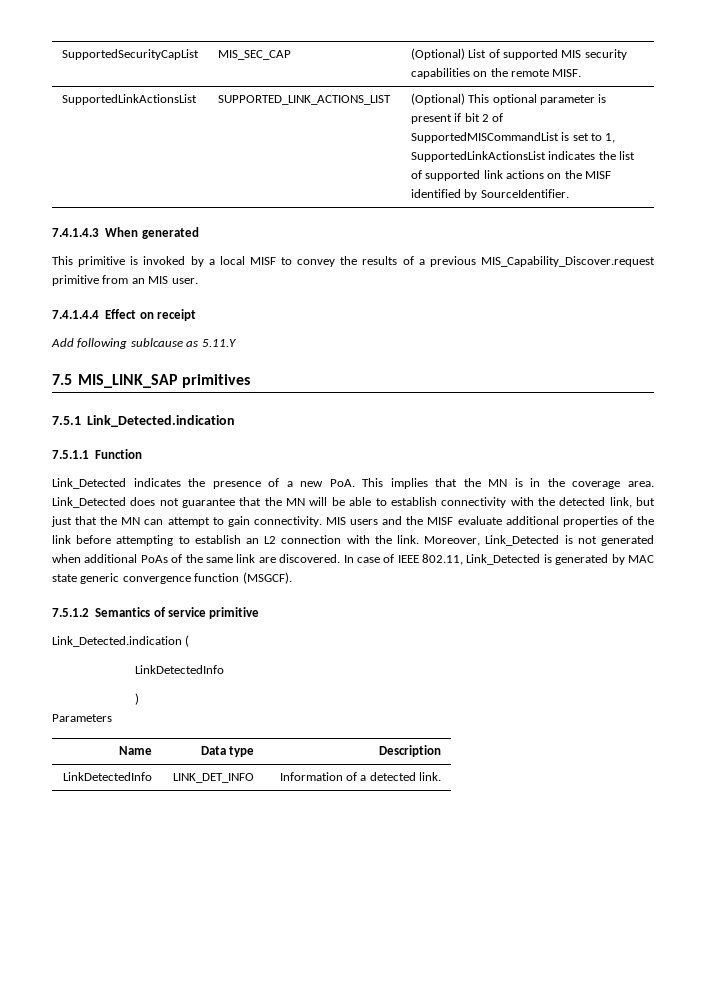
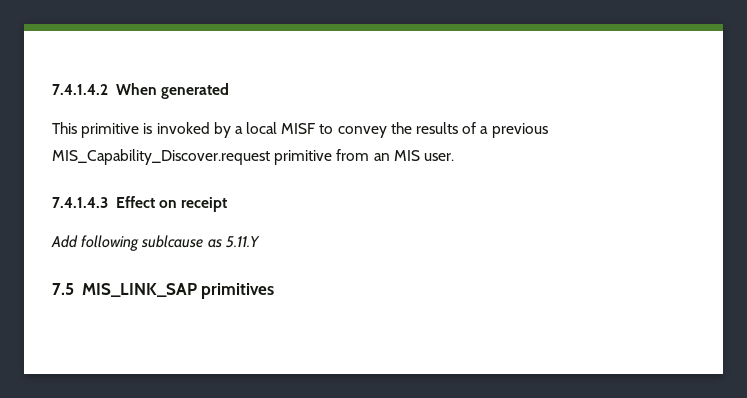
- SupportedSecurityCapList | MIS_SEC_CAP | (Optional) List of supported MIS security capabilities on the remote MISF.
- SupportedLinkActionsList | SUPPORTED_LINK_ACTIONS_LIST | (Optional) This optional parameter is present if bit 2 of SupportedMISCommandList is set to 1, SupportedLinkActionsList indicates the list of supported link actions on the MISF identified by SourceIdentifier.
- 7.4.1.4.3 When generated
+ 7.4.1.4.2 When generated
- 7.4.1.4.4 Effect on receipt
+ 7.4.1.4.3 Effect on receipt
- 7.5.1 Link_Detected.indication
- 7.5.1.1 Function
- Link_Detected indicates the presence of a new PoA. This implies that the MN is in the coverage area. Link_Detected does not guarantee that the MN will be able to establish connectivity with the detected link, but just that the MN can attempt to gain connectivity. MIS users and the MISF evaluate additional properties of the link before attempting to establish an L2 connection with the link. Moreover, Link_Detected is not generated when additional PoAs of the same link are discovered. In case of IEEE 802.11, Link_Detected is generated by MAC state generic convergence function (MSGCF).
- 7.5.1.2 Semantics of service primitive
- Link_Detected.indication (
- LinkDetectedInfo
- )
- Parameters
- Name | Data type | Description
- LinkDetectedInfo | LINK_DET_INFO | Information of a detected link.

